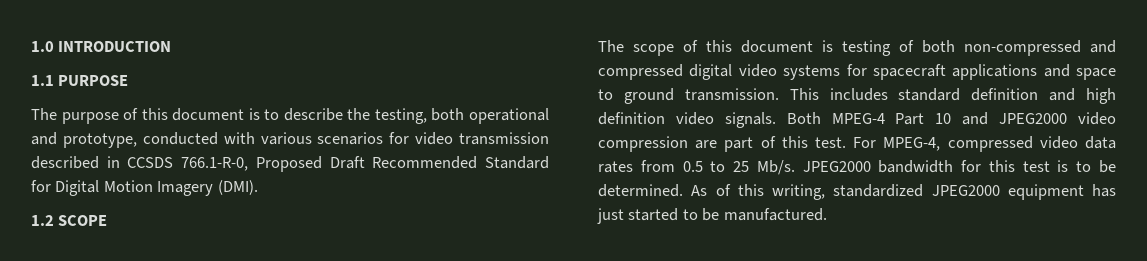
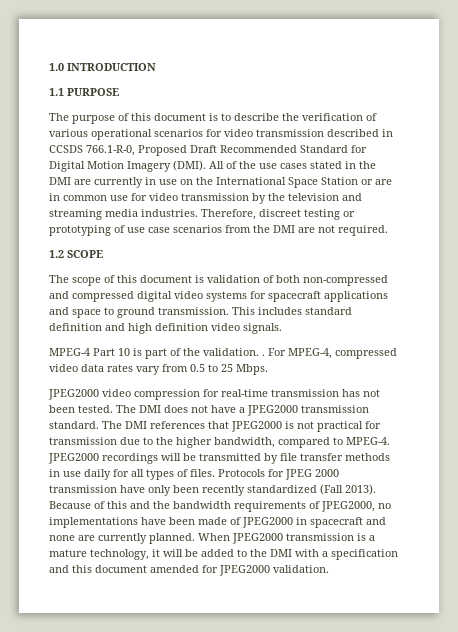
- The purpose of this document is to describe the testing, both operational and prototype, conducted with various scenarios for video transmission described in CCSDS 766.1-R-0, Proposed Draft Recommended Standard for Digital Motion Imagery (DMI).
+ The purpose of this document is to describe the verification of various operational scenarios for video transmission described in CCSDS 766.1-R-0, Proposed Draft Recommended Standard for Digital Motion Imagery (DMI). All of the use cases stated in the DMI are currently in use on the International Space Station or are in common use for video transmission by the television and streaming media industries. Therefore, discreet testing or prototyping of use case scenarios from the DMI are not required.
- The scope of this document is testing of both non-compressed and compressed digital video systems for spacecraft applications and space to ground transmission.
+ The scope of this document is validation of both non-compressed and compressed digital video systems for spacecraft applications and space to ground transmission.
- This includes standard definition and high definition video signals. Both MPEG-4 Part 10 and JPEG2000 video compression are part of this test.
+ This includes standard definition and high definition video signals.
+ MPEG-4 Part 10 is part of the validation. .
- For MPEG-4, compressed video data rates from 0.5 to 25 Mb/s. JPEG2000 bandwidth for this test is to be determined. As of this writing, standardized JPEG2000 equipment has just started to be manufactured.
+ For MPEG-4, compressed video data rates vary from 0.5 to 25 Mbps.
+ JPEG2000 video compression for real-time transmission has not been tested. The DMI does not have a JPEG2000 transmission standard. The DMI references that JPEG2000 is not practical for transmission due to the higher bandwidth, compared to MPEG-4. JPEG2000 recordings will be transmitted by file transfer methods in use daily for all types of files. Protocols for JPEG 2000 transmission have only been recently standardized (Fall 2013). Because of this and the bandwidth requirements of JPEG2000, no implementations have been made of JPEG2000 in spacecraft and none are currently planned. When JPEG2000 transmission is a mature technology, it will be added to the DMI with a specification and this document amended for JPEG2000 validation.

